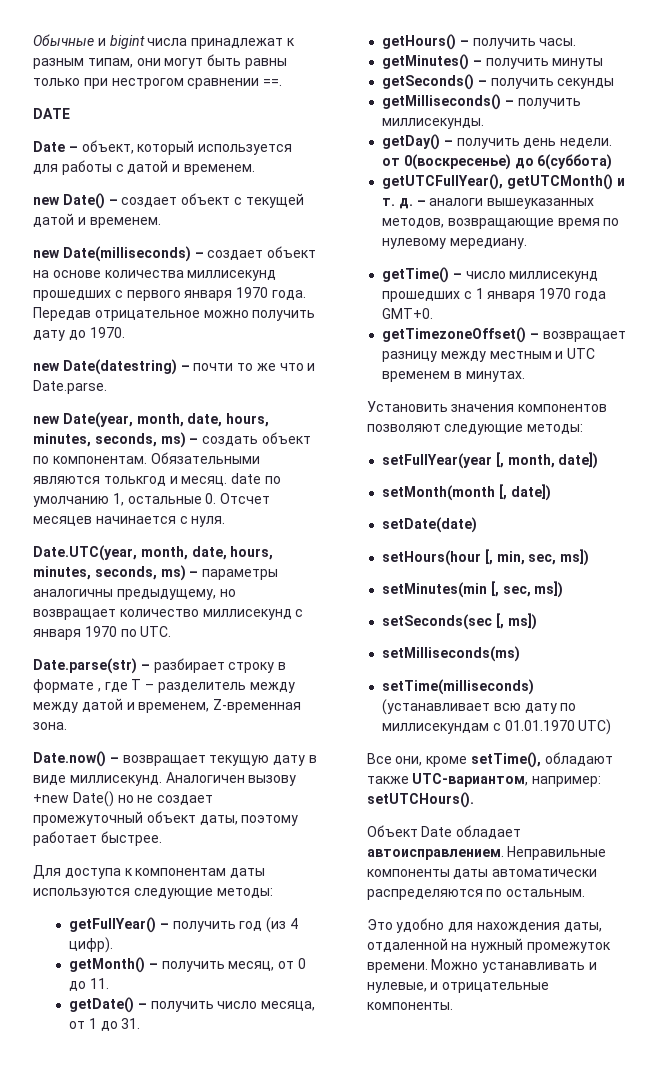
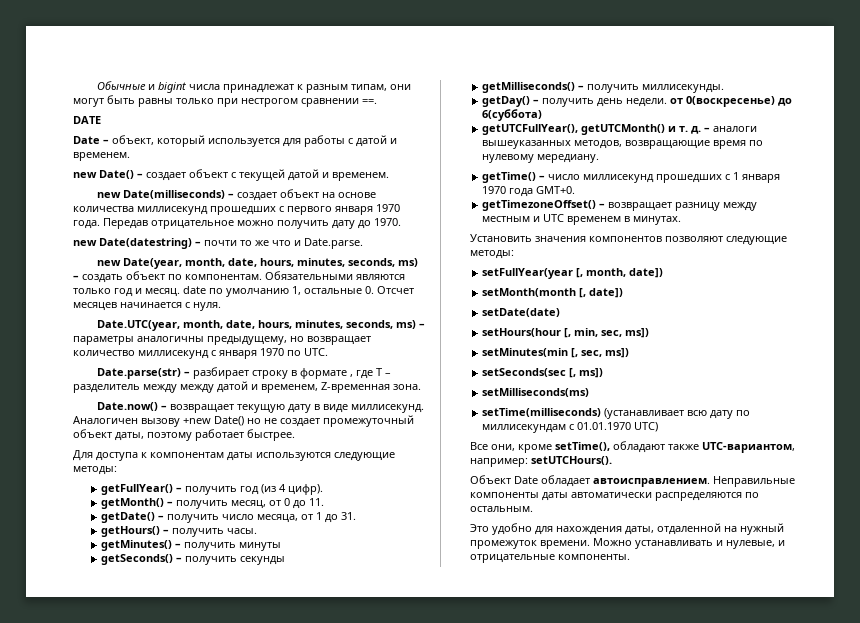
- Обязательными являются толькгод и месяц. date по умолчанию 1, остальные 0. Отсчет месяцев начинается с нуля.
+ Обязательными являются только год и месяц. date по умолчанию 1, остальные 0. Отсчет месяцев начинается с нуля.

